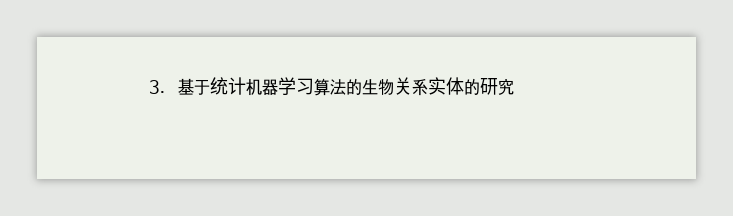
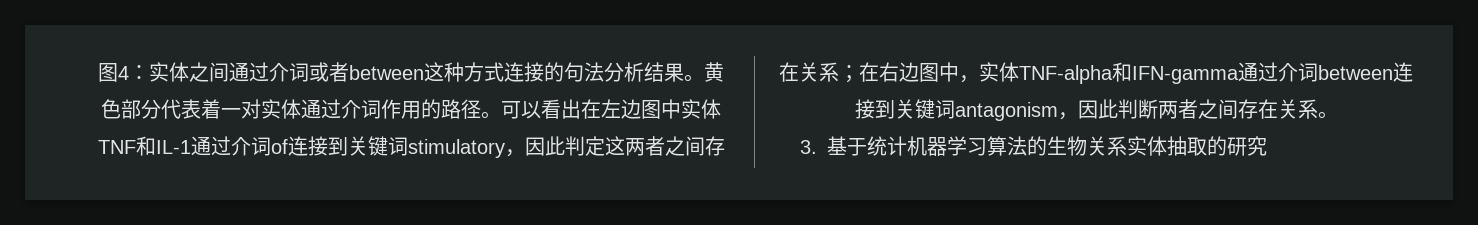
+ 图4：实体之间通过介词或者between这种方式连接的句法分析结果。黄色部分代表着一对实体通过介词作用的路径。可以看出在左边图中实体TNF和IL-1通过介词of连接到关键词stimulatory，因此判定这两者之间存在关系；在右边图中，实体TNF-alpha和IFN-gamma通过介词between连接到关键词antagonism，因此判断两者之间存在关系。
- 3.基于统计机器学习算法的生物关系实体的研究
+ 3.基于统计机器学习算法的生物关系实体抽取的研究

